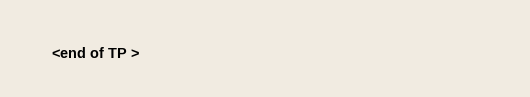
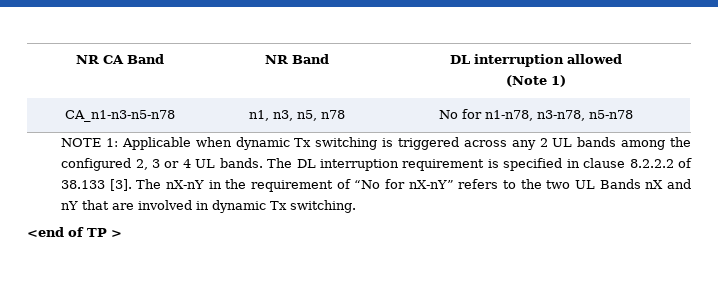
+ NR CA Band | NR Band | DL interruption allowed
+ (Note 1)
+ CA_n1-n3-n5-n78 | n1, n3, n5, n78 | No for n1-n78, n3-n78, n5-n78
+ NOTE 1: Applicable when dynamic Tx switching is triggered across any 2 UL bands among the configured 2, 3 or 4 UL bands. The DL interruption requirement is specified in clause 8.2.2.2 of 38.133 [3]. The nX-nY in the requirement of “No for nX-nY” refers to the two UL Bands nX and nY that are involved in dynamic Tx switching.

